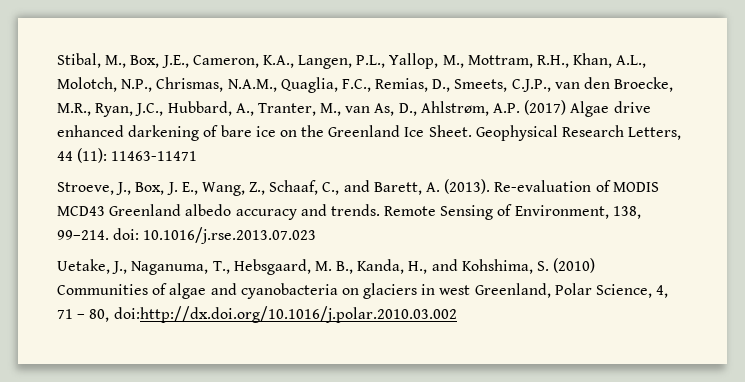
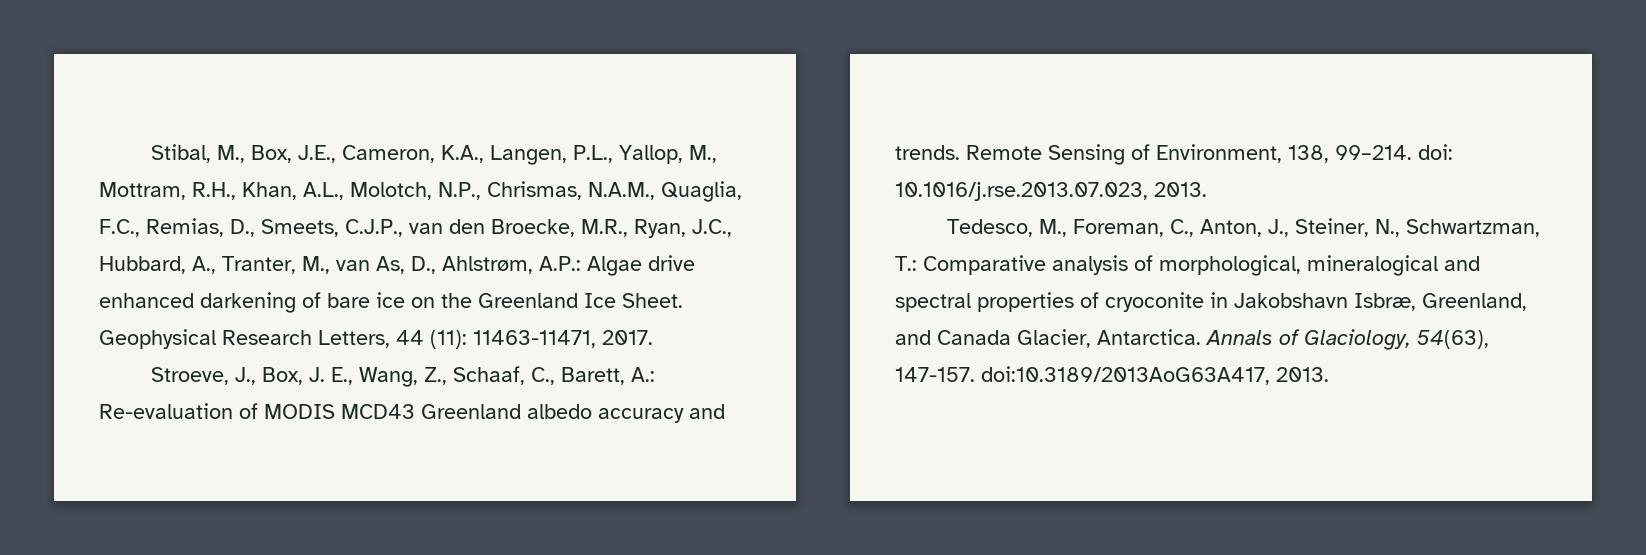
- Stibal, M., Box, J.E., Cameron, K.A., Langen, P.L., Yallop, M., Mottram, R.H., Khan, A.L., Molotch, N.P., Chrismas, N.A.M., Quaglia, F.C., Remias, D., Smeets, C.J.P., van den Broecke, M.R., Ryan, J.C., Hubbard, A., Tranter, M., van As, D., Ahlstrøm, A.P. (2017) Algae drive enhanced darkening of bare ice on the Greenland Ice Sheet.
+ Stibal, M., Box, J.E., Cameron, K.A., Langen, P.L., Yallop, M., Mottram, R.H., Khan, A.L., Molotch, N.P., Chrismas, N.A.M., Quaglia, F.C., Remias, D., Smeets, C.J.P., van den Broecke, M.R., Ryan, J.C., Hubbard, A., Tranter, M., van As, D., Ahlstrøm, A.P.: Algae drive enhanced darkening of bare ice on the Greenland Ice Sheet.
- Geophysical Research Letters, 44 (11): 11463-11471
+ Geophysical Research Letters, 44 (11): 11463-11471, 2017.
- Stroeve, J., Box, J. E., Wang, Z., Schaaf, C., and Barett, A. (2013). Re-evaluation of MODIS MCD43 Greenland albedo accuracy and trends.
+ Stroeve, J., Box, J. E., Wang, Z., Schaaf, C., Barett, A.: Re-evaluation of MODIS MCD43 Greenland albedo accuracy and trends.
- Remote Sensing of Environment, 138, 99–214. doi: 10.1016/j.rse.2013.07.023
- Uetake, J., Naganuma, T., Hebsgaard, M. B., Kanda, H., and Kohshima, S. (2010) Communities of algae and cyanobacteria on glaciers in west Greenland, Polar Science, 4, 71 – 80, doi:http://dx.doi.org/10.1016/j.polar.2010.03.002
+ Remote Sensing of Environment, 138, 99–214. doi: 10.1016/j.rse.2013.07.023, 2013.
+ Tedesco, M., Foreman, C., Anton, J., Steiner, N., Schwartzman, T.: Comparative analysis of morphological, mineralogical and spectral properties of cryoconite in Jakobshavn Isbræ, Greenland, and Canada Glacier, Antarctica. Annals of Glaciology, 54(63), 147-157. doi:10.3189/2013AoG63A417, 2013.

